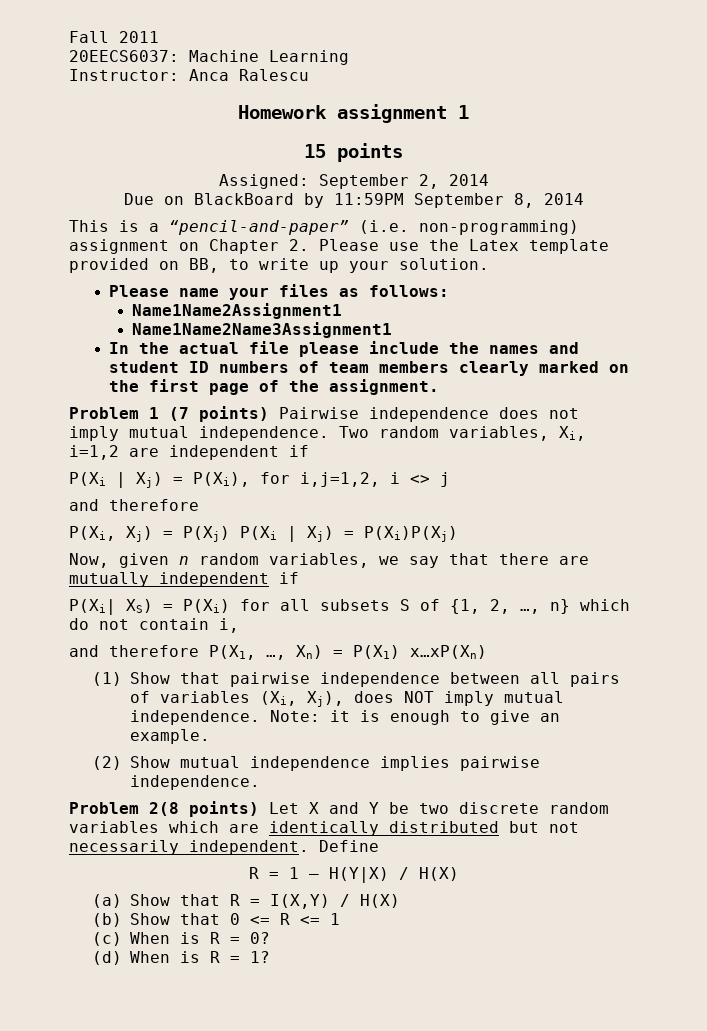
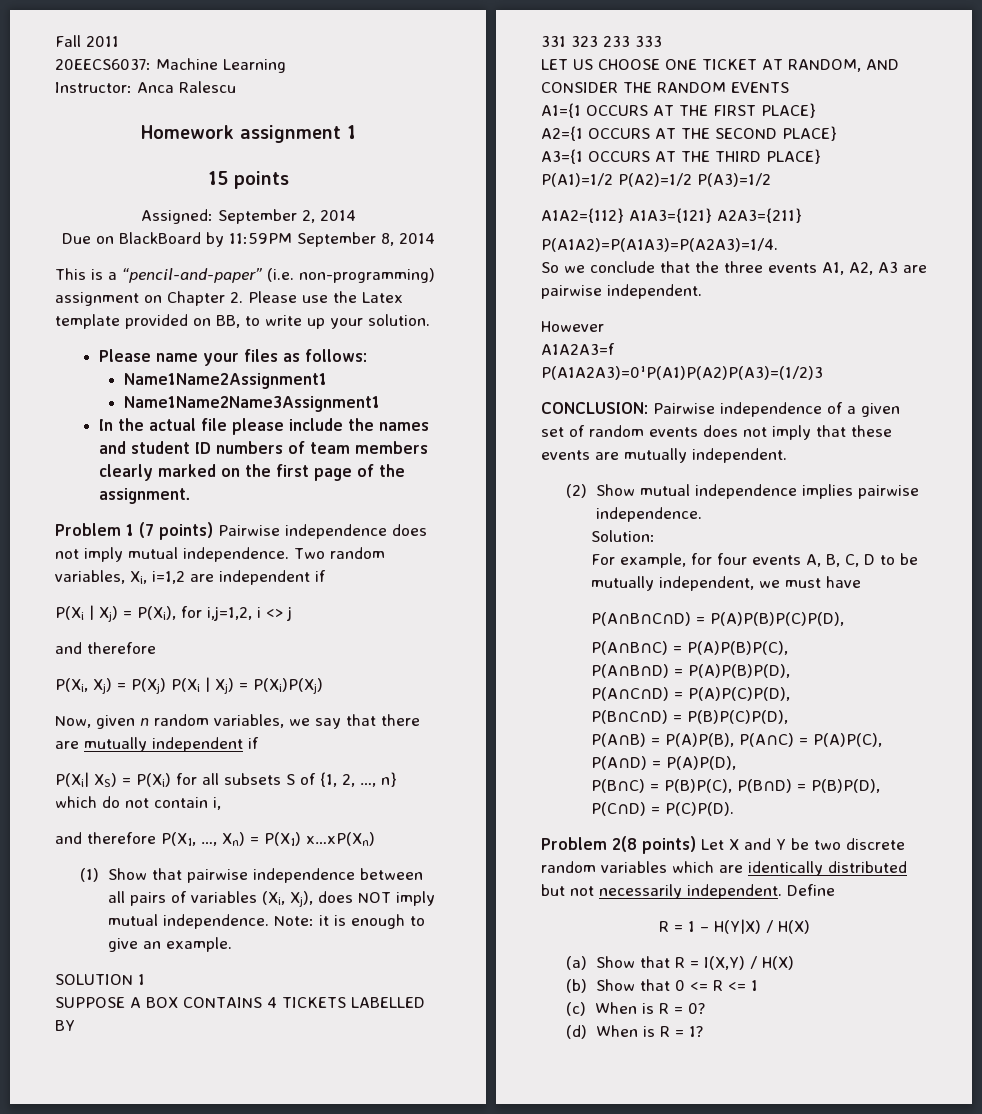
+ SOLUTION 1
+ SUPPOSE A BOX CONTAINS 4 TICKETS LABELLED BY
+ 331 323 233 333
+ LET US CHOOSE ONE TICKET AT RANDOM, AND CONSIDER THE RANDOM EVENTS
+ A1={1 OCCURS AT THE FIRST PLACE}
+ A2={1 OCCURS AT THE SECOND PLACE}
+ A3={1 OCCURS AT THE THIRD PLACE}
+ P(A1)=1/2 P(A2)=1/2 P(A3)=1/2
+ A1A2={112} A1A3={121} A2A3={211}
+ P(A1A2)=P(A1A3)=P(A2A3)=1/4.
+ So we conclude that the three events A1, A2, A3 are pairwise independent.
+ However
+ A1A2A3=f
+ P(A1A2A3)=0¹P(A1)P(A2)P(A3)=(1/2)3
+ CONCLUSION: Pairwise independence of a given set of random events does not imply that these events are mutually independent.
+ Solution:
+ For example, for four events A, B, C, D to be mutually independent, we must have
+ P(A∩B∩C∩D) = P(A)P(B)P(C)P(D),
+ P(A∩B∩C) = P(A)P(B)P(C),
+ P(A∩B∩D) = P(A)P(B)P(D),
+ P(A∩C∩D) = P(A)P(C)P(D),
+ P(B∩C∩D) = P(B)P(C)P(D),
+ P(A∩B) = P(A)P(B), P(A∩C) = P(A)P(C), P(A∩D) = P(A)P(D),
+ P(B∩C) = P(B)P(C), P(B∩D) = P(B)P(D), P(C∩D) = P(C)P(D).

